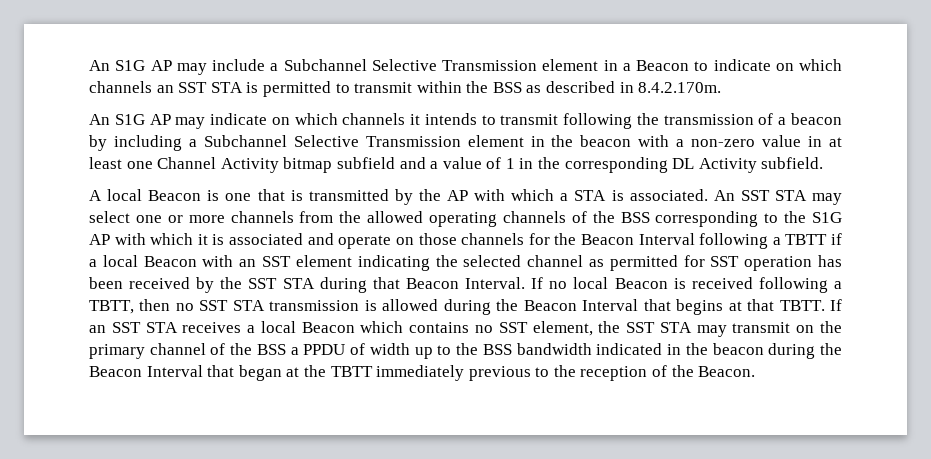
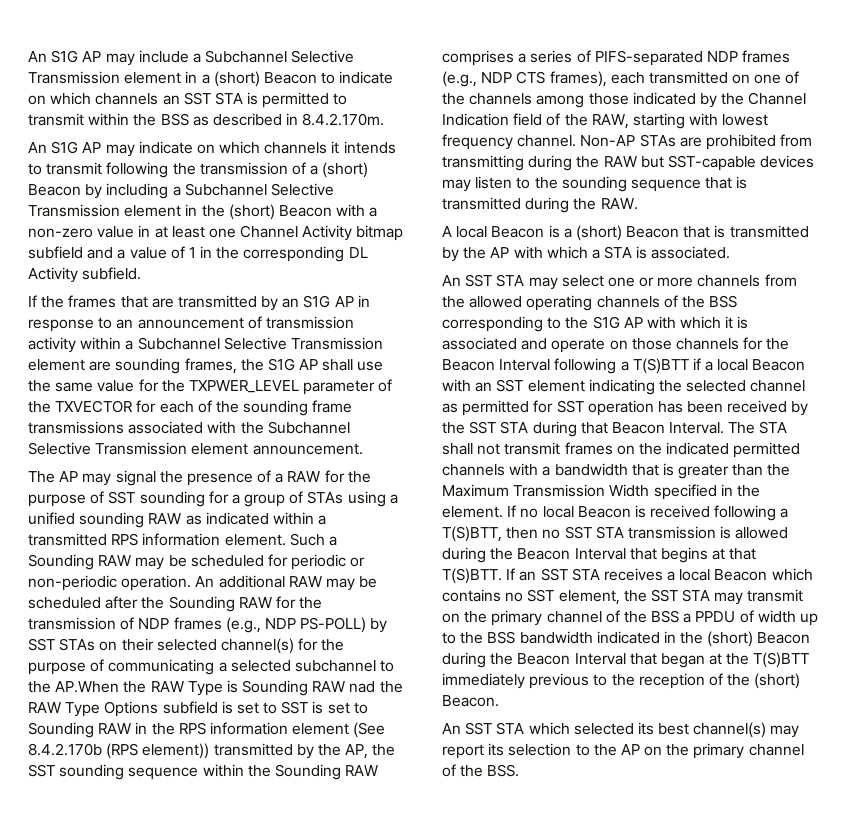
- An S1G AP may include a Subchannel Selective Transmission element in a Beacon to indicate on which channels an SST STA is permitted to transmit within the BSS as described in 8.4.2.170m.
+ An S1G AP may include a Subchannel Selective Transmission element in a (short) Beacon to indicate on which channels an SST STA is permitted to transmit within the BSS as described in 8.4.2.170m.
- An S1G AP may indicate on which channels it intends to transmit following the transmission of a beacon by including a Subchannel Selective Transmission element in the beacon with a non-zero value in at least one Channel Activity bitmap subfield and a value of 1 in the corresponding DL Activity subfield.
+ An S1G AP may indicate on which channels it intends to transmit following the transmission of a (short) Beacon by including a Subchannel Selective Transmission element in the (short) Beacon with a non-zero value in at least one Channel Activity bitmap subfield and a value of 1 in the corresponding DL Activity subfield.
+ If the frames that are transmitted by an S1G AP in response to an announcement of transmission activity within a Subchannel Selective Transmission element are sounding frames, the S1G AP shall use the same value for the TXPWER_LEVEL parameter of the TXVECTOR for each of the sounding frame transmissions associated with the Subchannel Selective Transmission element announcement.
+ The AP may signal the presence of a RAW for the purpose of SST sounding for a group of STAs using a unified sounding RAW as indicated within a transmitted RPS information element. Such a Sounding RAW may be scheduled for periodic or non-periodic operation. An additional RAW may be scheduled after the Sounding RAW for the transmission of NDP frames (e.g., NDP PS-POLL) by SST STAs on their selected channel(s) for the purpose of communicating a selected subchannel to the AP.When the RAW Type is Sounding RAW nad the RAW Type Options subfield is set to SST is set to Sounding RAW in the RPS information element (See 8.4.2.170b (RPS element)) transmitted by the AP, the SST sounding sequence within the Sounding RAW comprises a series of PIFS-separated NDP frames (e.g., NDP CTS frames), each transmitted on one of the channels among those indicated by the Channel Indication field of the RAW, starting with lowest frequency channel. Non-AP STAs are prohibited from transmitting during the RAW but SST-capable devices may listen to the sounding sequence that is transmitted during the RAW.
- A local Beacon is one that is transmitted by the AP with which a STA is associated. An SST STA may select one or more channels from the allowed operating channels of the BSS corresponding to the S1G AP with which it is associated and operate on those channels for the Beacon Interval following a TBTT if a local Beacon with an SST element indicating the selected channel as permitted for SST operation has been received by the SST STA during that Beacon Interval.
+ A local Beacon is a (short) Beacon that is transmitted by the AP with which a STA is associated.
+ An SST STA may select one or more channels from the allowed operating channels of the BSS corresponding to the S1G AP with which it is associated and operate on those channels for the Beacon Interval following a T(S)BTT if a local Beacon with an SST element indicating the selected channel as permitted for SST operation has been received by the SST STA during that Beacon Interval.
+ The STA shall not transmit frames on the indicated permitted channels with a bandwidth that is greater than the Maximum Transmission Width specified in the element.
- If no local Beacon is received following a TBTT, then no SST STA transmission is allowed during the Beacon Interval that begins at that TBTT.
+ If no local Beacon is received following a T(S)BTT, then no SST STA transmission is allowed during the Beacon Interval that begins at that T(S)BTT.
- If an SST STA receives a local Beacon which contains no SST element, the SST STA may transmit on the primary channel of the BSS a PPDU of width up to the BSS bandwidth indicated in the beacon during the Beacon Interval that began at the TBTT immediately previous to the reception of the Beacon.
+ If an SST STA receives a local Beacon which contains no SST element, the SST STA may transmit on the primary channel of the BSS a PPDU of width up to the BSS bandwidth indicated in the (short) Beacon during the Beacon Interval that began at the T(S)BTT immediately previous to the reception of the (short) Beacon.
+ An SST STA which selected its best channel(s) may report its selection to the AP on the primary channel of the BSS.

